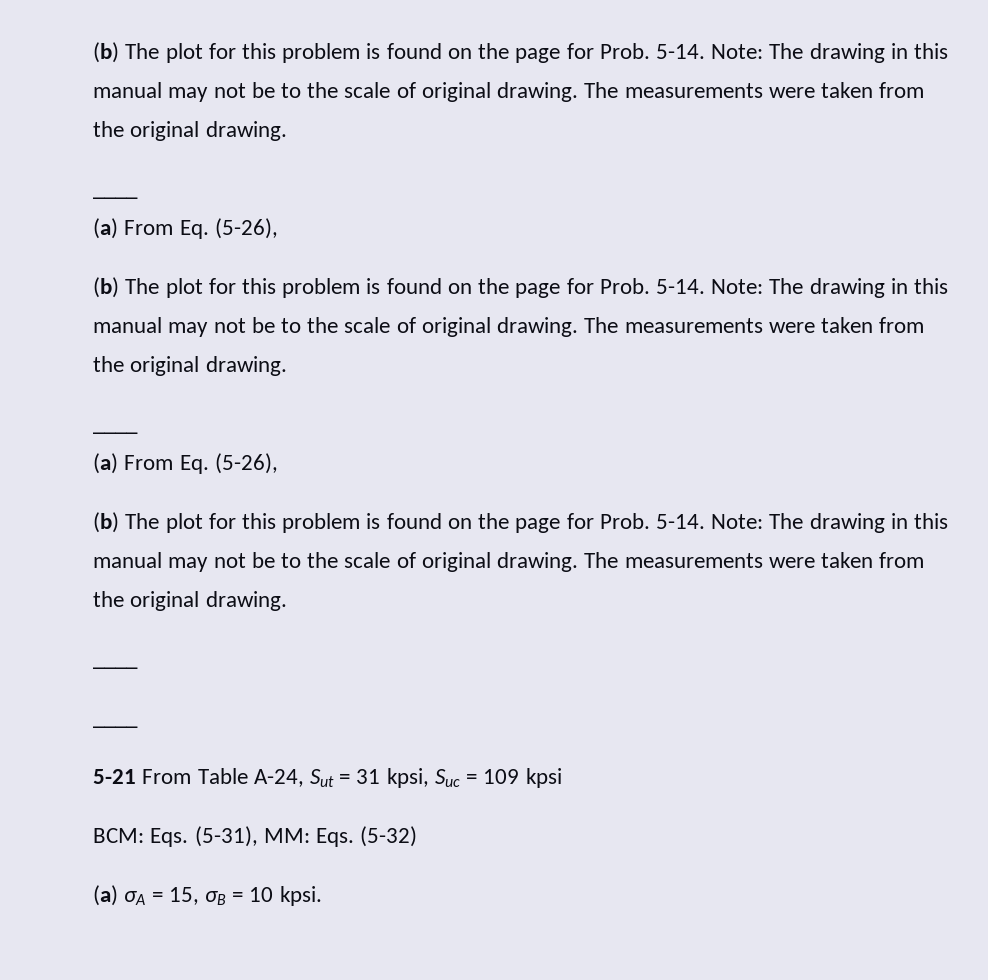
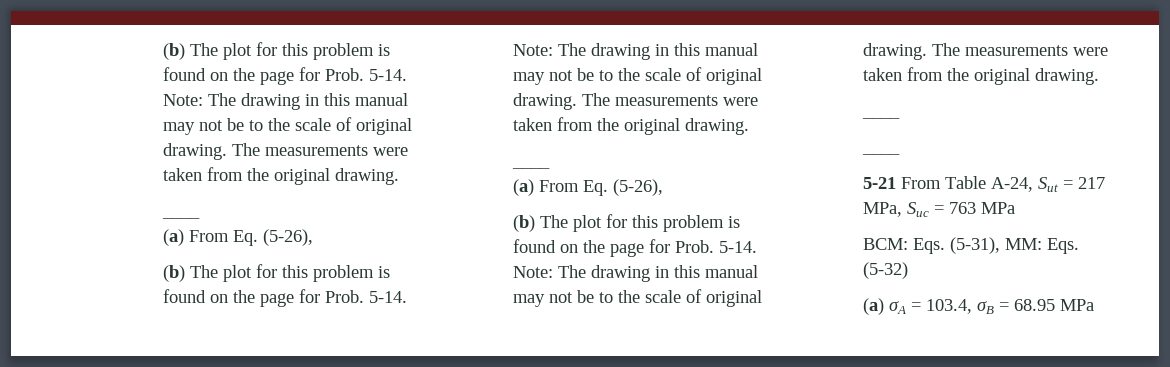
- 5-21 From Table A-24, Sut = 31 kpsi, Suc = 109 kpsi
+ 5-21 From Table A-24, Sut = 217 MPa, Suc = 763 MPa
- (a) σA = 15, σB = 10 kpsi.
+ (a) σA = 103.4, σB = 68.95 MPa

